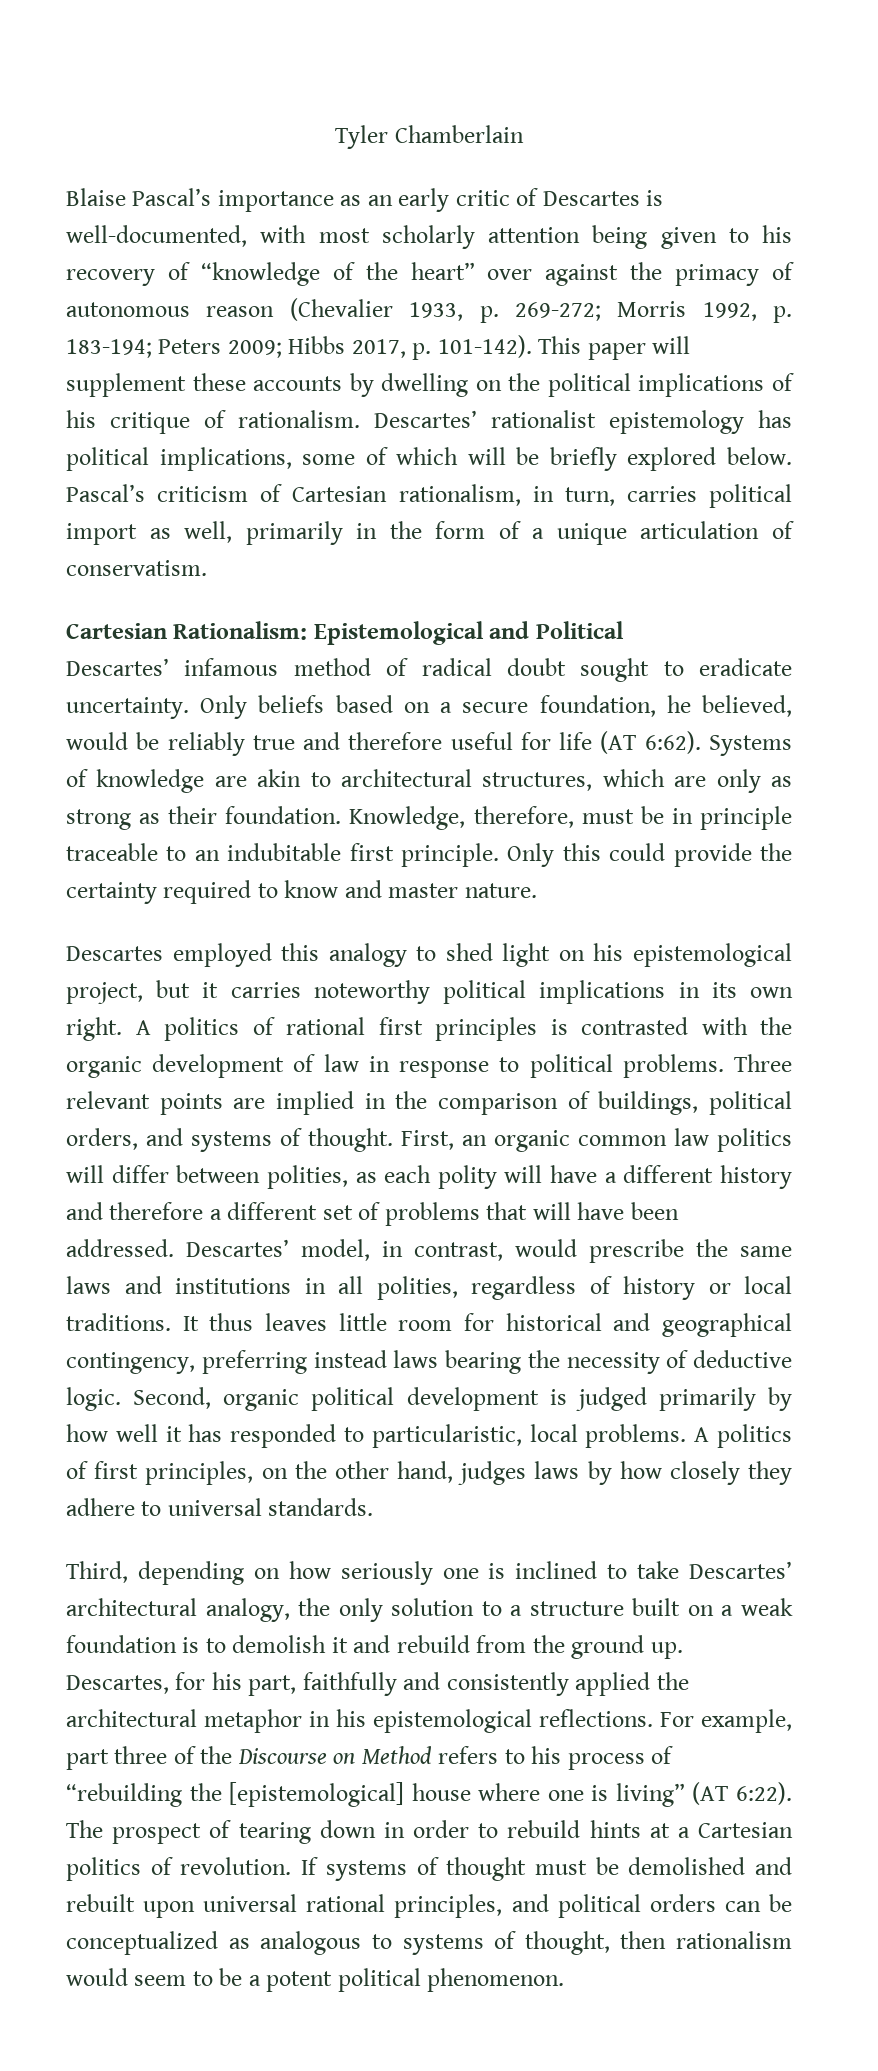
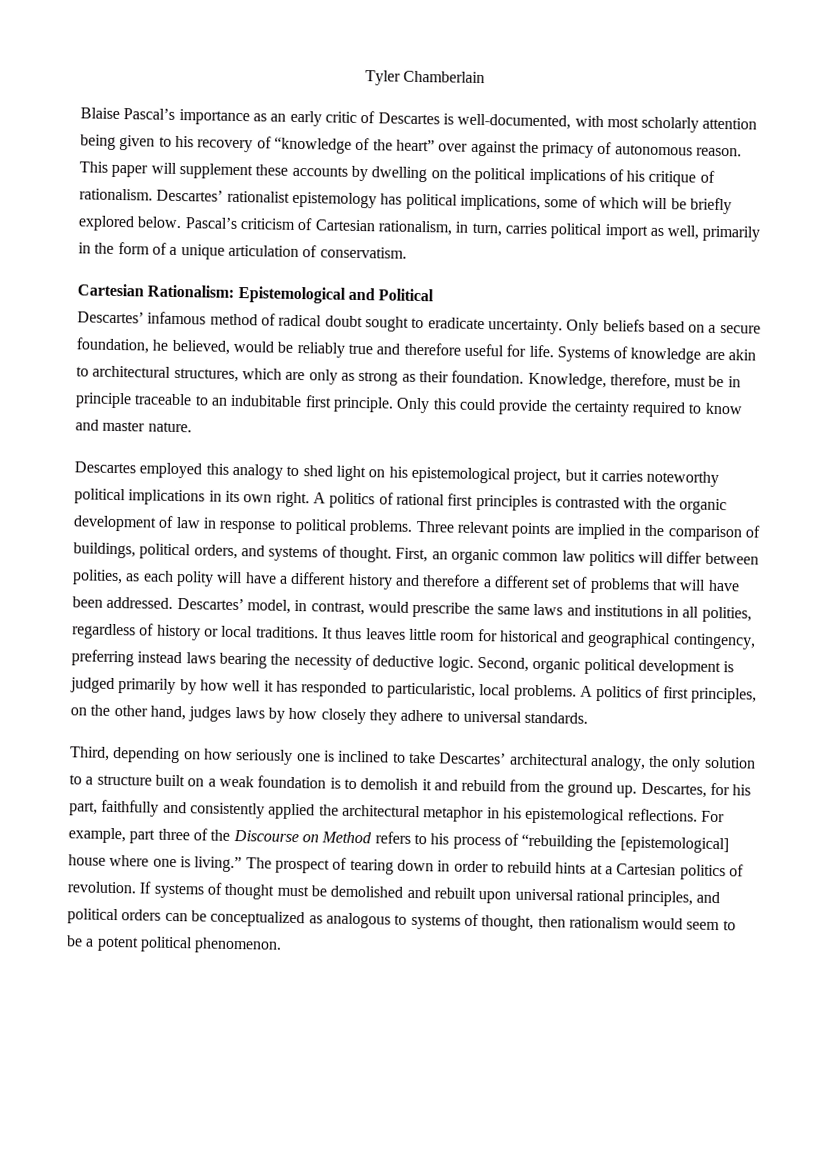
- Blaise Pascal’s importance as an early critic of Descartes is well-documented, with most scholarly attention being given to his recovery of “knowledge of the heart” over against the primacy of autonomous reason (Chevalier 1933, p. 269-272; Morris 1992, p. 183-194; Peters 2009; Hibbs 2017, p. 101-142).
+ Blaise Pascal’s importance as an early critic of Descartes is well-documented, with most scholarly attention being given to his recovery of “knowledge of the heart” over against the primacy of autonomous reason.
- Only beliefs based on a secure foundation, he believed, would be reliably true and therefore useful for life (AT 6:62).
+ Only beliefs based on a secure foundation, he believed, would be reliably true and therefore useful for life.
- For example, part three of the Discourse on Method refers to his process of “rebuilding the [epistemological] house where one is living” (AT 6:22).
+ For example, part three of the Discourse on Method refers to his process of “rebuilding the [epistemological] house where one is living.”

